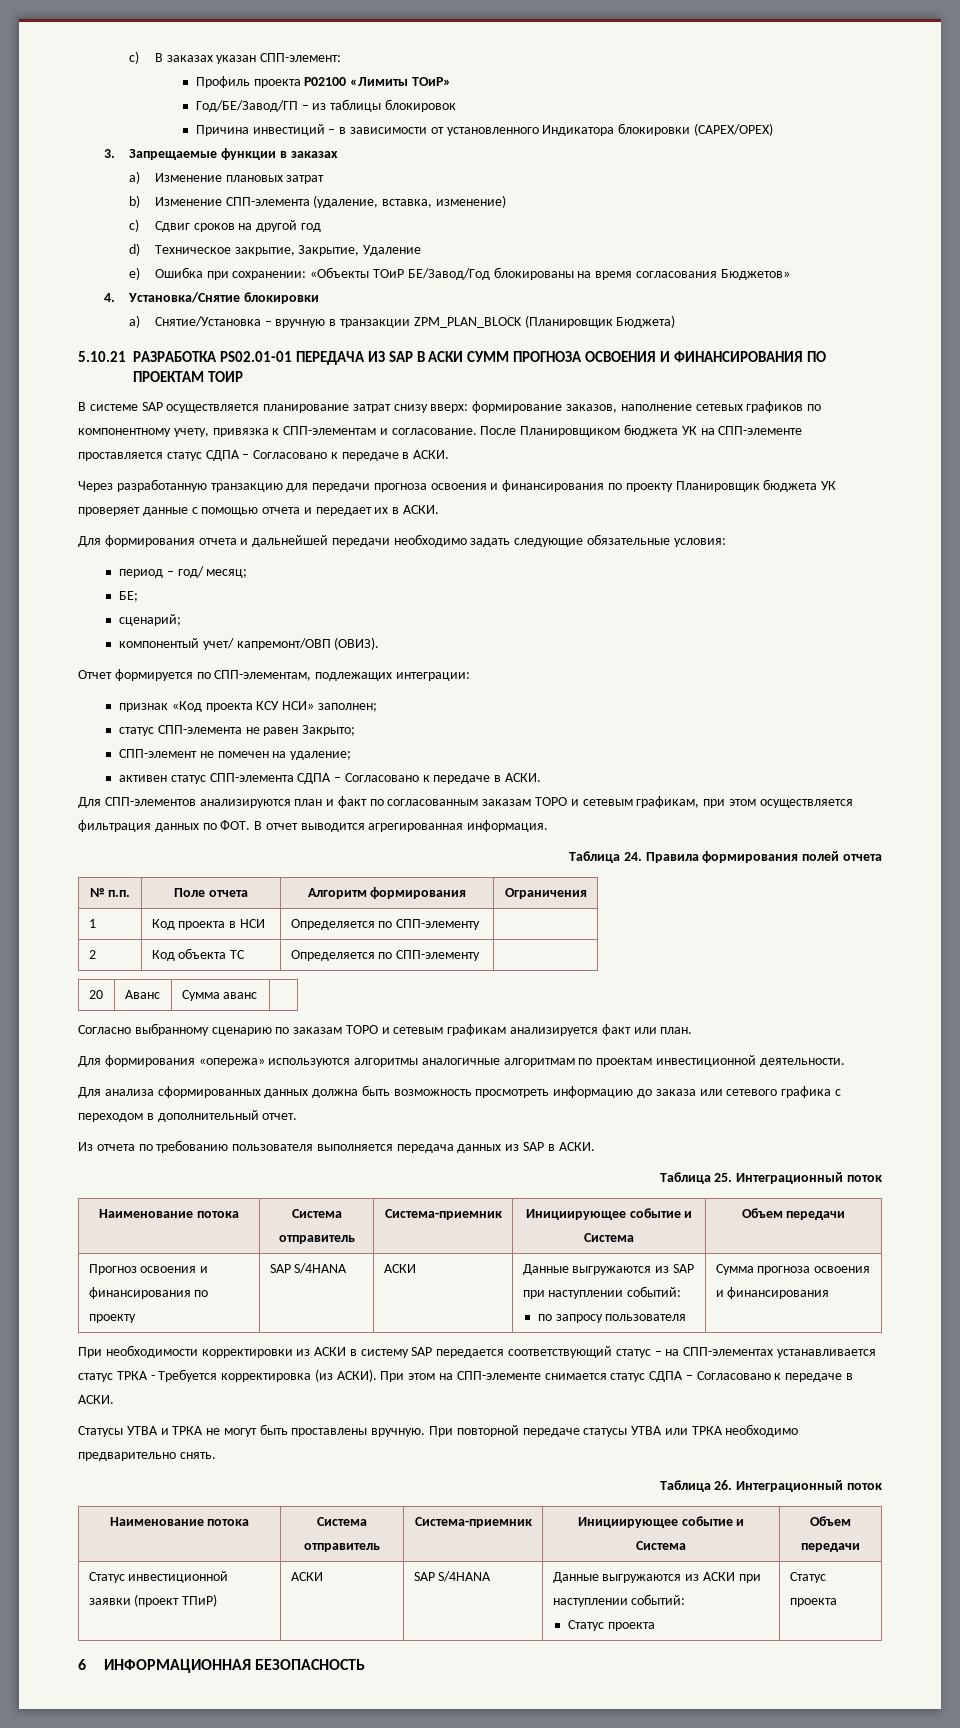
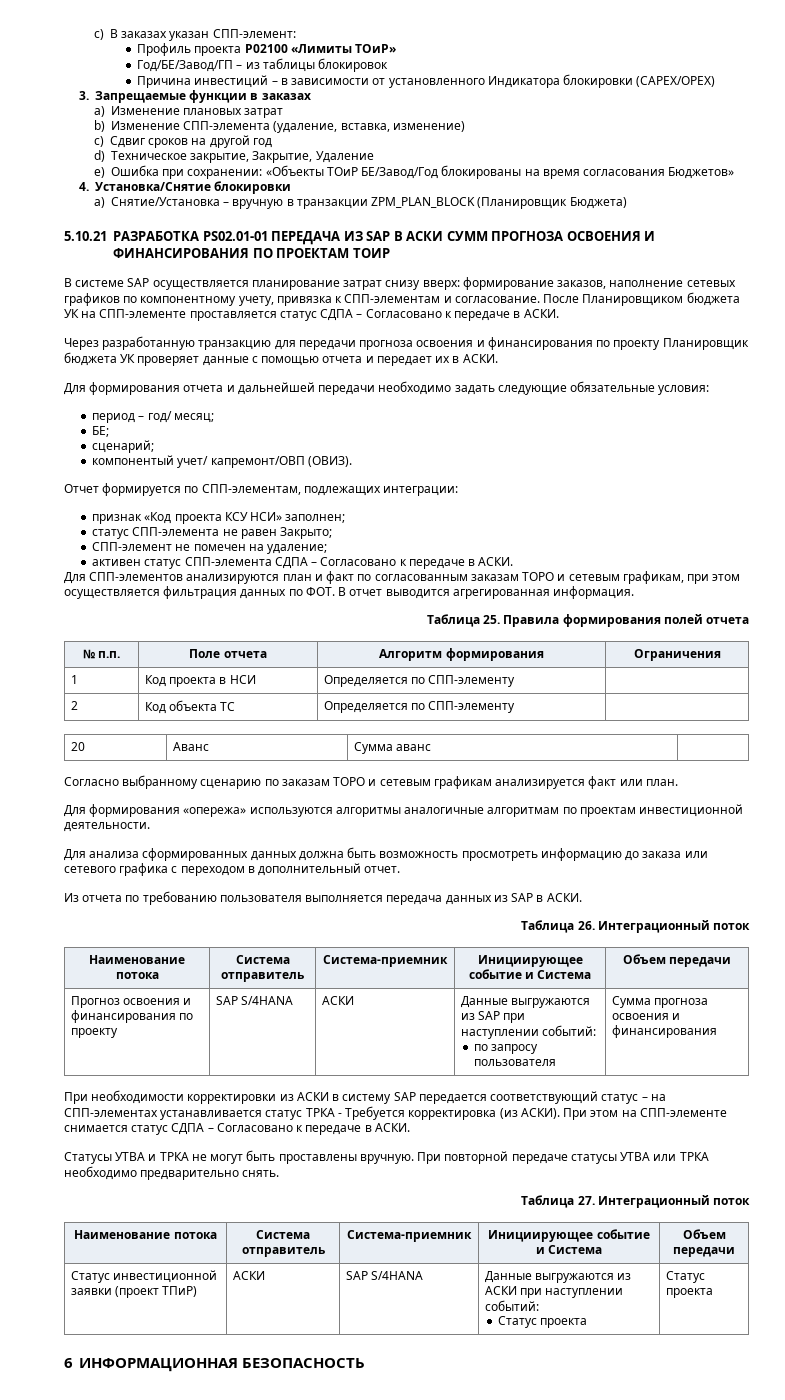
- Таблица 24. Правила формирования полей отчета
+ Таблица 25. Правила формирования полей отчета
- Таблица 25. Интеграционный поток
+ Таблица 26. Интеграционный поток
- Таблица 26. Интеграционный поток
+ Таблица 27. Интеграционный поток

